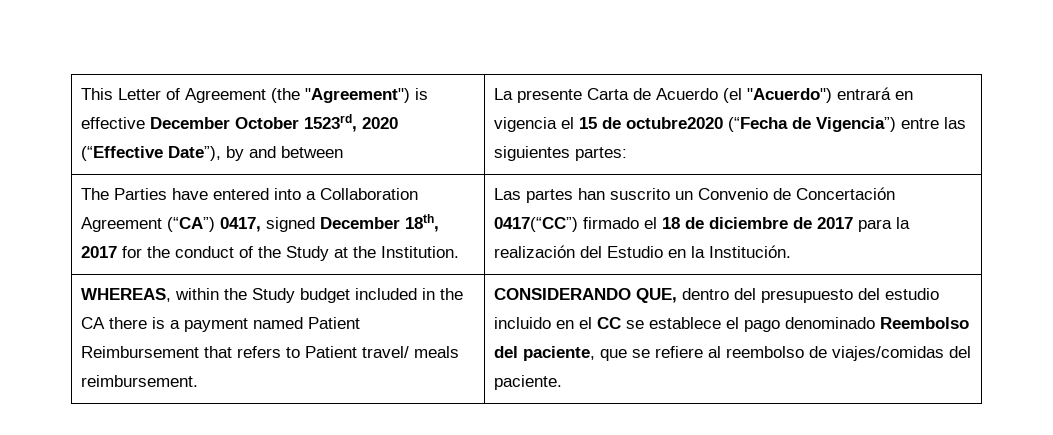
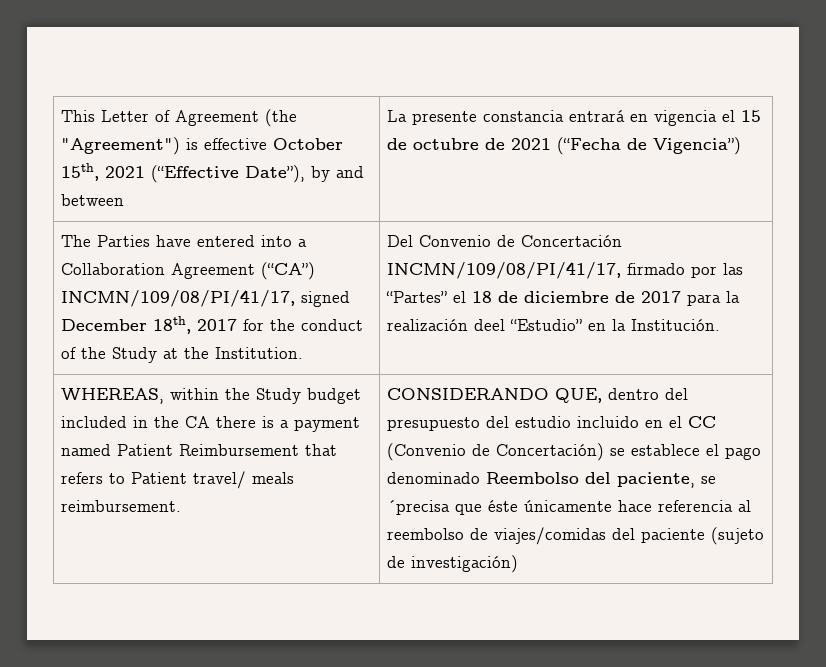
- This Letter of Agreement (the "Agreement") is effective December October 1523rd, 2020 (“Effective Date”), by and between | La presente Carta de Acuerdo (el "Acuerdo") entrará en vigencia el 15 de octubre2020 (“Fecha de Vigencia”) entre las siguientes partes:
+ This Letter of Agreement (the "Agreement") is effective October 15th, 2021 (“Effective Date”), by and between | La presente constancia entrará en vigencia el 15 de octubre de 2021 (“Fecha de Vigencia”)
- The Parties have entered into a Collaboration Agreement (“CA”) 0417, signed December 18th, 2017 for the conduct of the Study at the Institution.
+ The Parties have entered into a Collaboration Agreement (“CA”) INCMN/109/08/PI/41/17, signed December 18th, 2017 for the conduct of the Study at the Institution.
- Las partes han suscrito un Convenio de Concertación 0417(“CC”) firmado el 18 de diciembre de 2017 para la realización del Estudio en la Institución.
+ Del Convenio de Concertación INCMN/109/08/PI/41/17, firmado por las “Partes” el 18 de diciembre de 2017 para la realización deel “Estudio” en la Institución.
- CONSIDERANDO QUE, dentro del presupuesto del estudio incluido en el CC se establece el pago denominado Reembolso del paciente, que se refiere al reembolso de viajes/comidas del paciente.
+ CONSIDERANDO QUE, dentro del presupuesto del estudio incluido en el CC (Convenio de Concertación) se establece el pago denominado Reembolso del paciente, se ´precisa que éste únicamente hace referencia al reembolso de viajes/comidas del paciente (sujeto de investigación)

